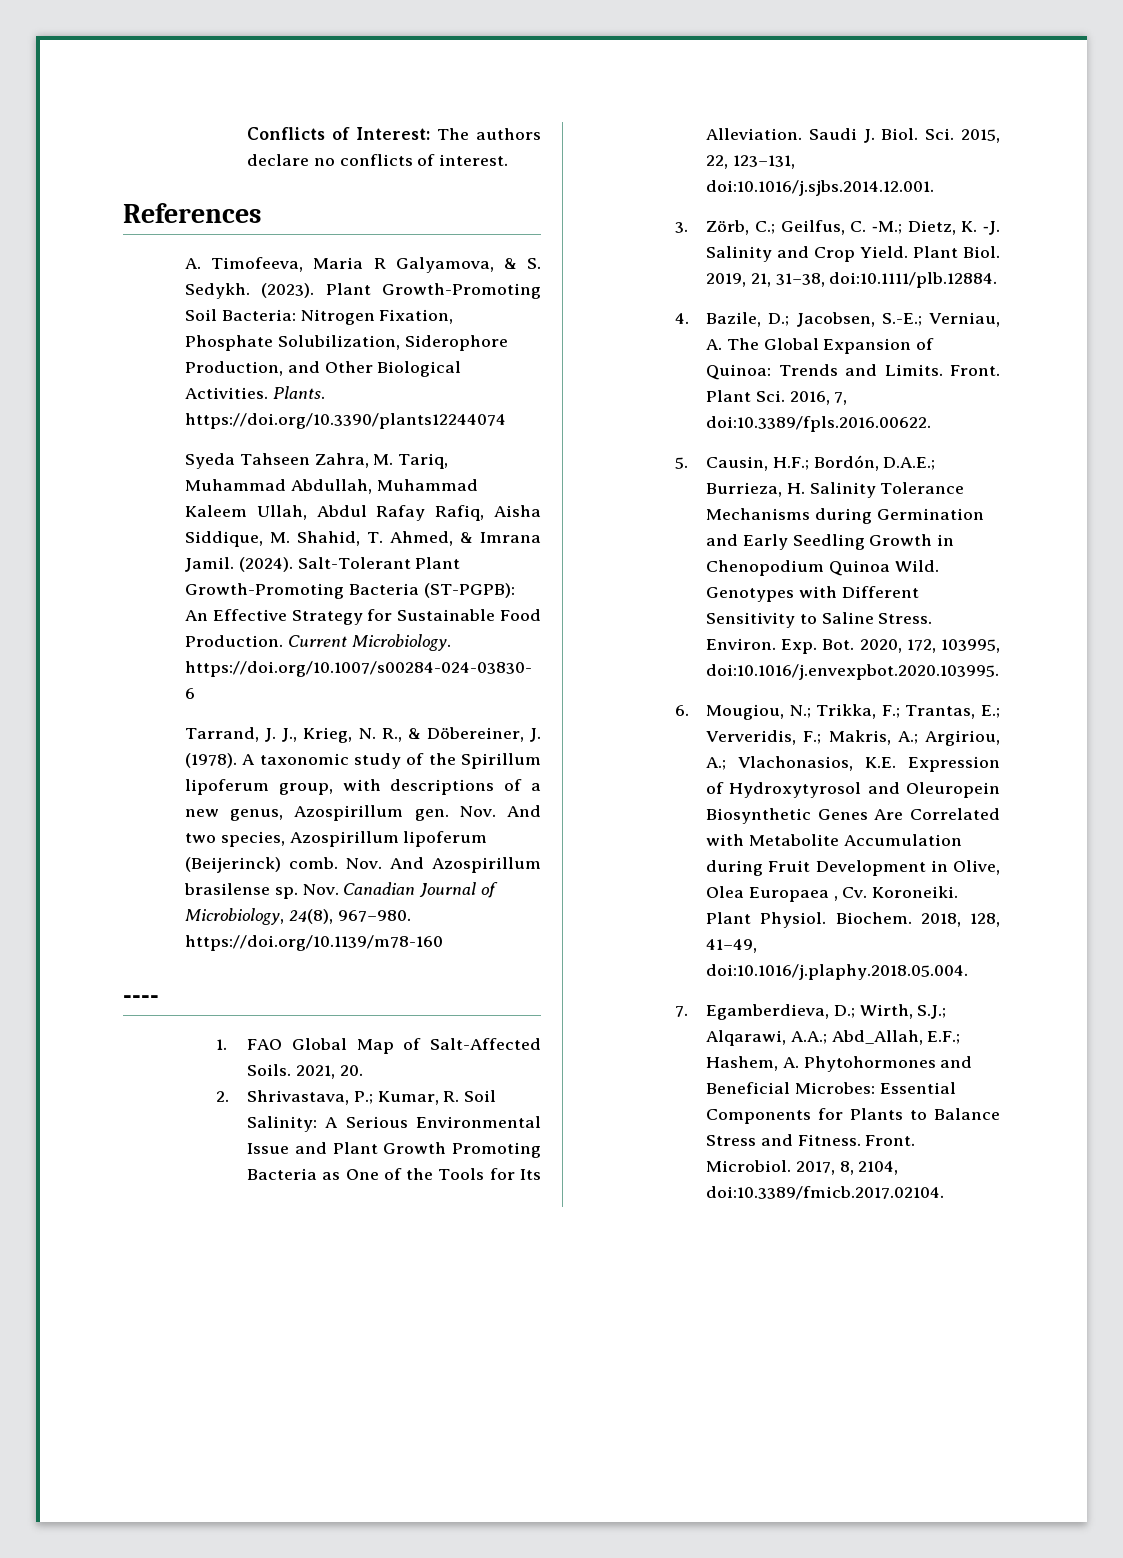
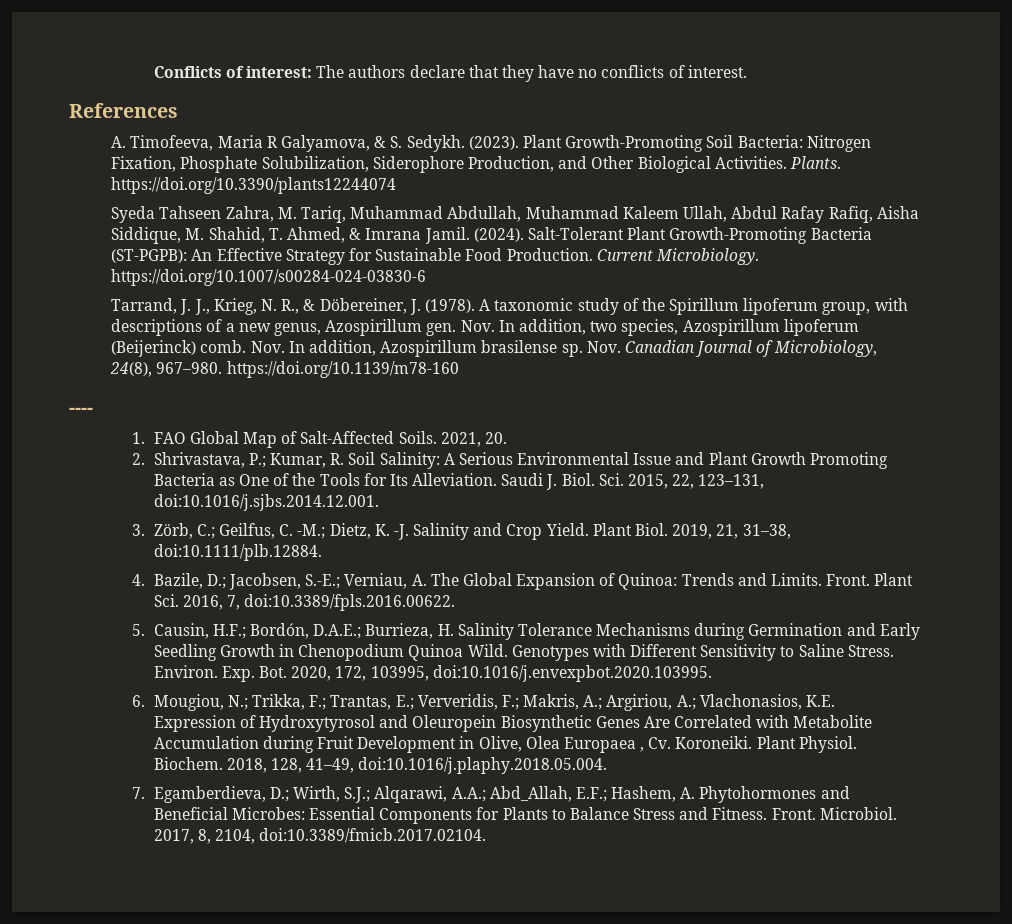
- Conflicts of Interest: The authors declare no conflicts of interest.
+ Conflicts of interest: The authors declare that they have no conflicts of interest.
- Nov. And two species, Azospirillum lipoferum (Beijerinck) comb.
+ Nov. In addition, two species, Azospirillum lipoferum (Beijerinck) comb.
- Nov. And Azospirillum brasilense sp.
+ Nov. In addition, Azospirillum brasilense sp.

